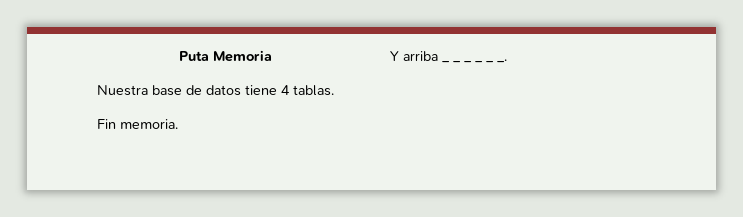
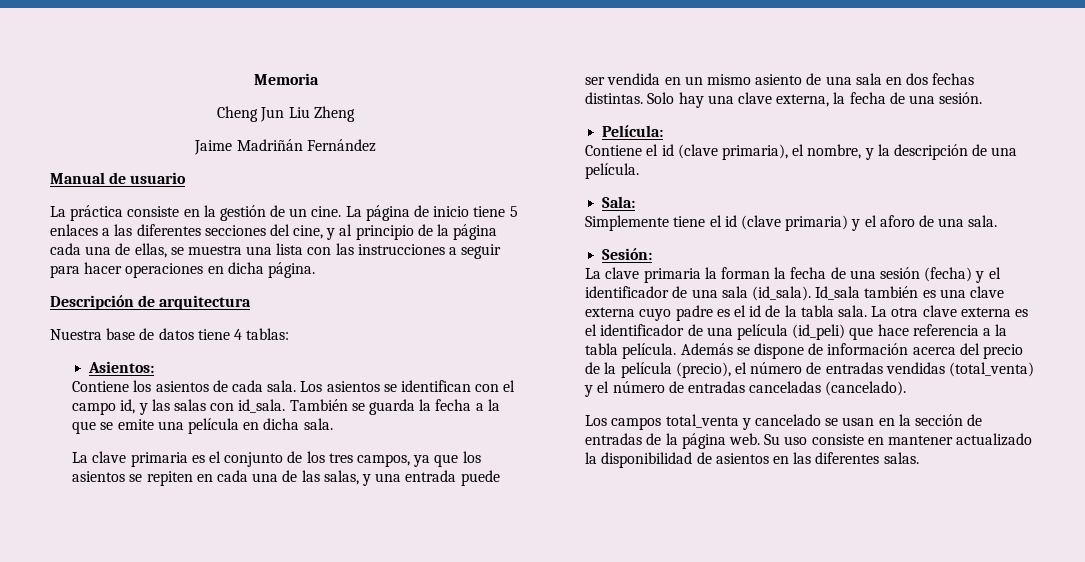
- Puta Memoria
+ Memoria
+ Cheng Jun Liu Zheng
+ Jaime Madriñán Fernández
+ Manual de usuario
+ La práctica consiste en la gestión de un cine. La página de inicio tiene 5 enlaces a las diferentes secciones del cine, y al principio de la página cada una de ellas, se muestra una lista con las instrucciones a seguir para hacer operaciones en dicha página.
+ Descripción de arquitectura
- Nuestra base de datos tiene 4 tablas.
- Fin memoria.
- Y arriba _ _ _ _ _ _.
+ Nuestra base de datos tiene 4 tablas:
+ Asientos:
+ Contiene los asientos de cada sala. Los asientos se identifican con el campo id, y las salas con id_sala. También se guarda la fecha a la que se emite una película en dicha sala.
+ La clave primaria es el conjunto de los tres campos, ya que los asientos se repiten en cada una de las salas, y una entrada puede ser vendida en un mismo asiento de una sala en dos fechas distintas. Solo hay una clave externa, la fecha de una sesión.
+ Película:
+ Contiene el id (clave primaria), el nombre, y la descripción de una película.
+ Sala:
+ Simplemente tiene el id (clave primaria) y el aforo de una sala.
+ Sesión:
+ La clave primaria la forman la fecha de una sesión (fecha) y el identificador de una sala (id_sala). Id_sala también es una clave externa cuyo padre es el id de la tabla sala. La otra clave externa es el identificador de una película (id_peli) que hace referencia a la tabla película. Además se dispone de información acerca del precio de la película (precio), el número de entradas vendidas (total_venta) y el número de entradas canceladas (cancelado).
+ Los campos total_venta y cancelado se usan en la sección de entradas de la página web. Su uso consiste en mantener actualizado la disponibilidad de asientos en las diferentes salas.

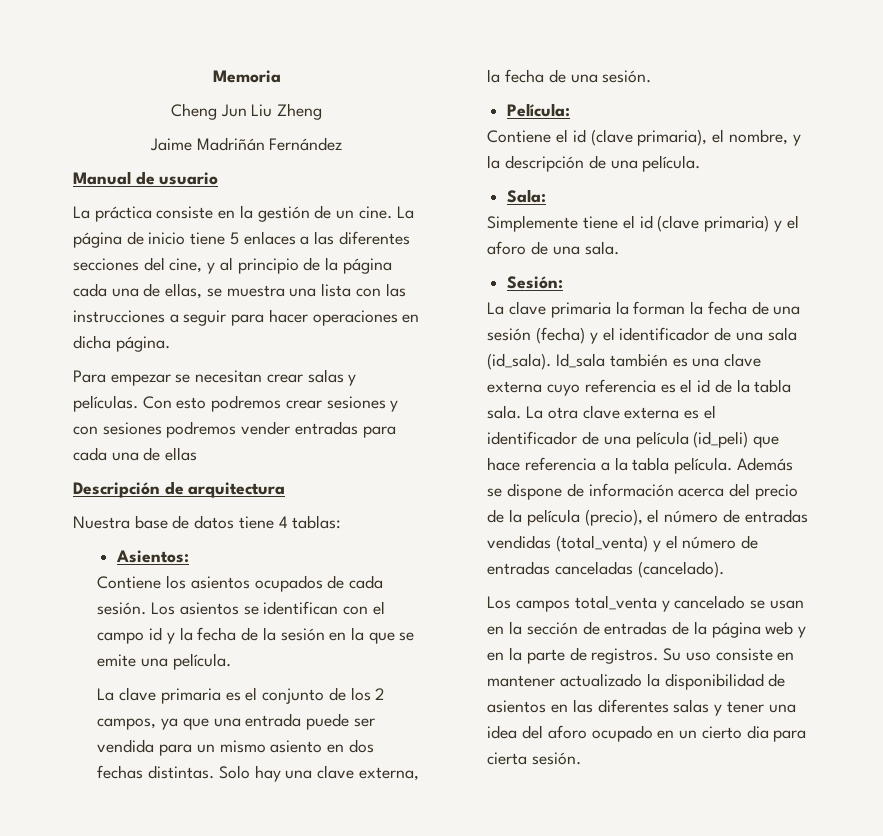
+ Para empezar se necesitan crear salas y películas. Con esto podremos crear sesiones y con sesiones podremos vender entradas para cada una de ellas
- Contiene los asientos de cada sala.
+ Contiene los asientos ocupados de cada sesión.
- Los asientos se identifican con el campo id, y las salas con id_sala. También se guarda la fecha a la que se emite una película en dicha sala.
+ Los asientos se identifican con el campo id y la fecha de la sesión en la que se emite una película.
- La clave primaria es el conjunto de los tres campos, ya que los asientos se repiten en cada una de las salas, y una entrada puede ser vendida en un mismo asiento de una sala en dos fechas distintas.
+ La clave primaria es el conjunto de los 2 campos, ya que una entrada puede ser vendida para un mismo asiento en dos fechas distintas.
- Id_sala también es una clave externa cuyo padre es el id de la tabla sala.
+ Id_sala también es una clave externa cuyo referencia es el id de la tabla sala.
- Los campos total_venta y cancelado se usan en la sección de entradas de la página web.
+ Los campos total_venta y cancelado se usan en la sección de entradas de la página web y en la parte de registros.
- Su uso consiste en mantener actualizado la disponibilidad de asientos en las diferentes salas.
+ Su uso consiste en mantener actualizado la disponibilidad de asientos en las diferentes salas y tener una idea del aforo ocupado en un cierto dia para cierta sesión.

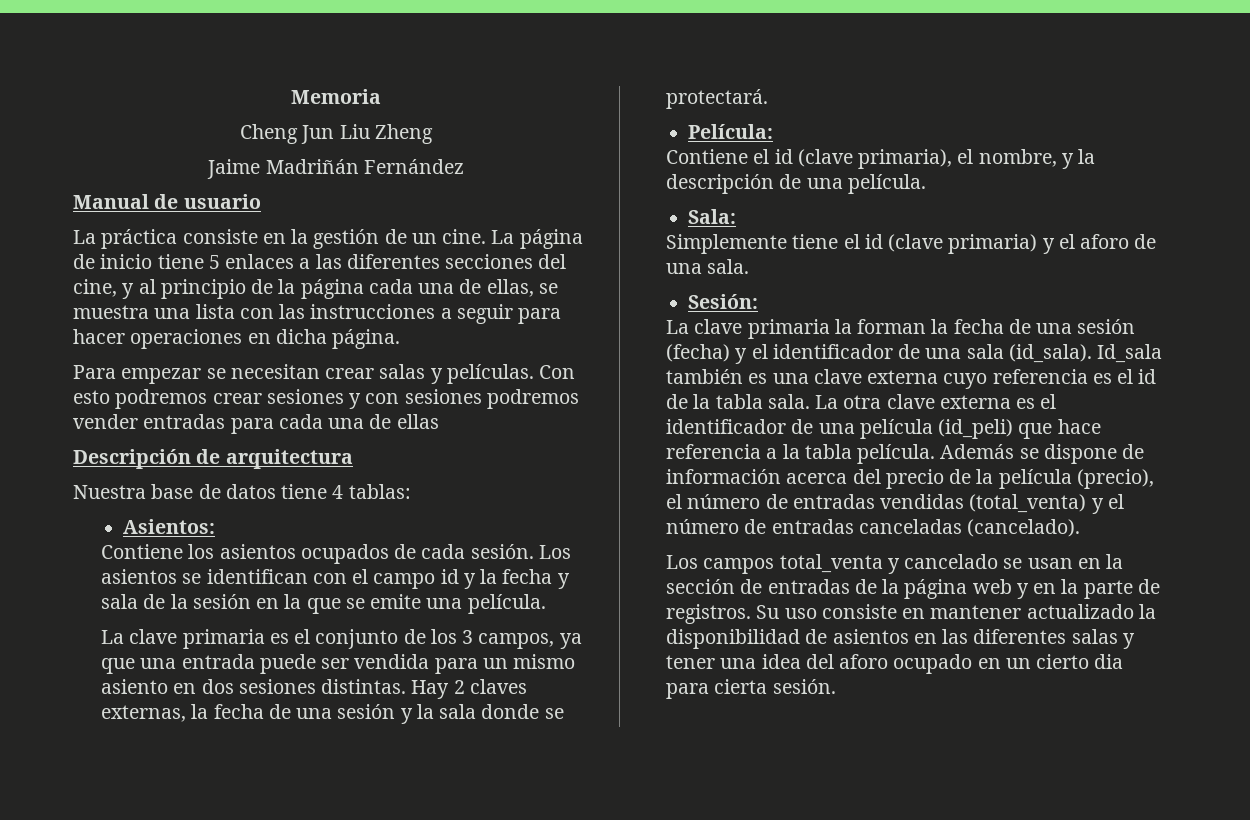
- Los asientos se identifican con el campo id y la fecha de la sesión en la que se emite una película.
+ Los asientos se identifican con el campo id y la fecha y sala de la sesión en la que se emite una película.
- La clave primaria es el conjunto de los 2 campos, ya que una entrada puede ser vendida para un mismo asiento en dos fechas distintas. Solo hay una clave externa, la fecha de una sesión.
+ La clave primaria es el conjunto de los 3 campos, ya que una entrada puede ser vendida para un mismo asiento en dos sesiones distintas. Hay 2 claves externas, la fecha de una sesión y la sala donde se protectará.

